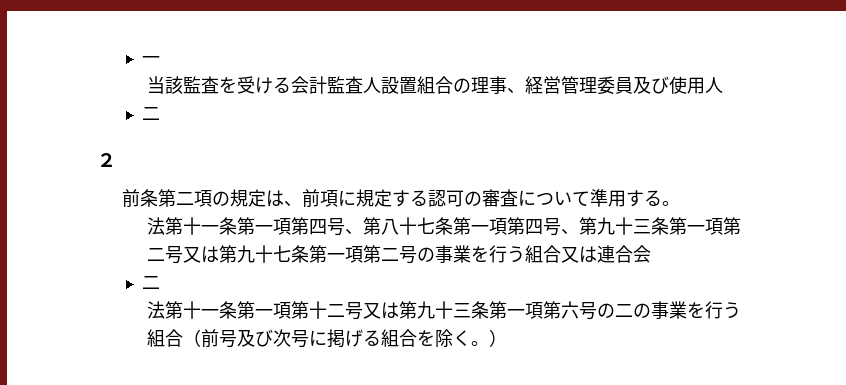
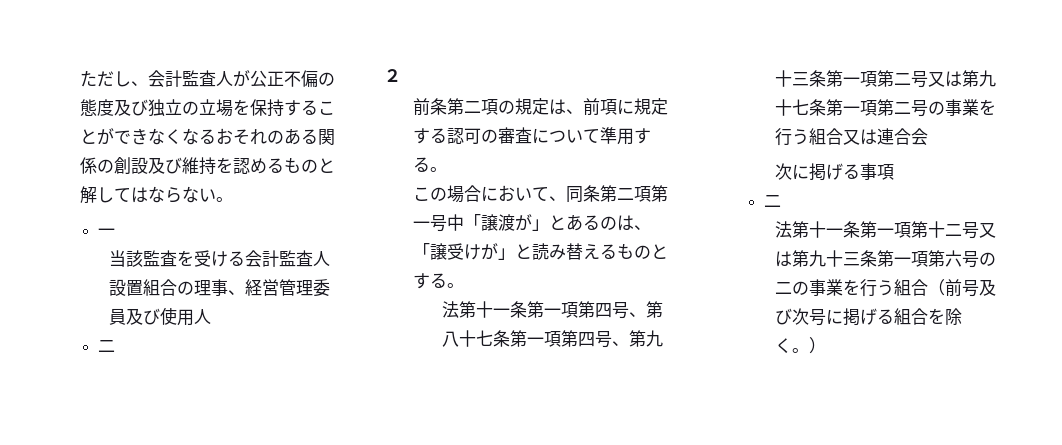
+ ただし、会計監査人が公正不偏の態度及び独立の立場を保持することができなくなるおそれのある関係の創設及び維持を認めるものと解してはならない。
+ この場合において、同条第二項第一号中「譲渡が」とあるのは、「譲受けが」と読み替えるものとする。
+ 次に掲げる事項

